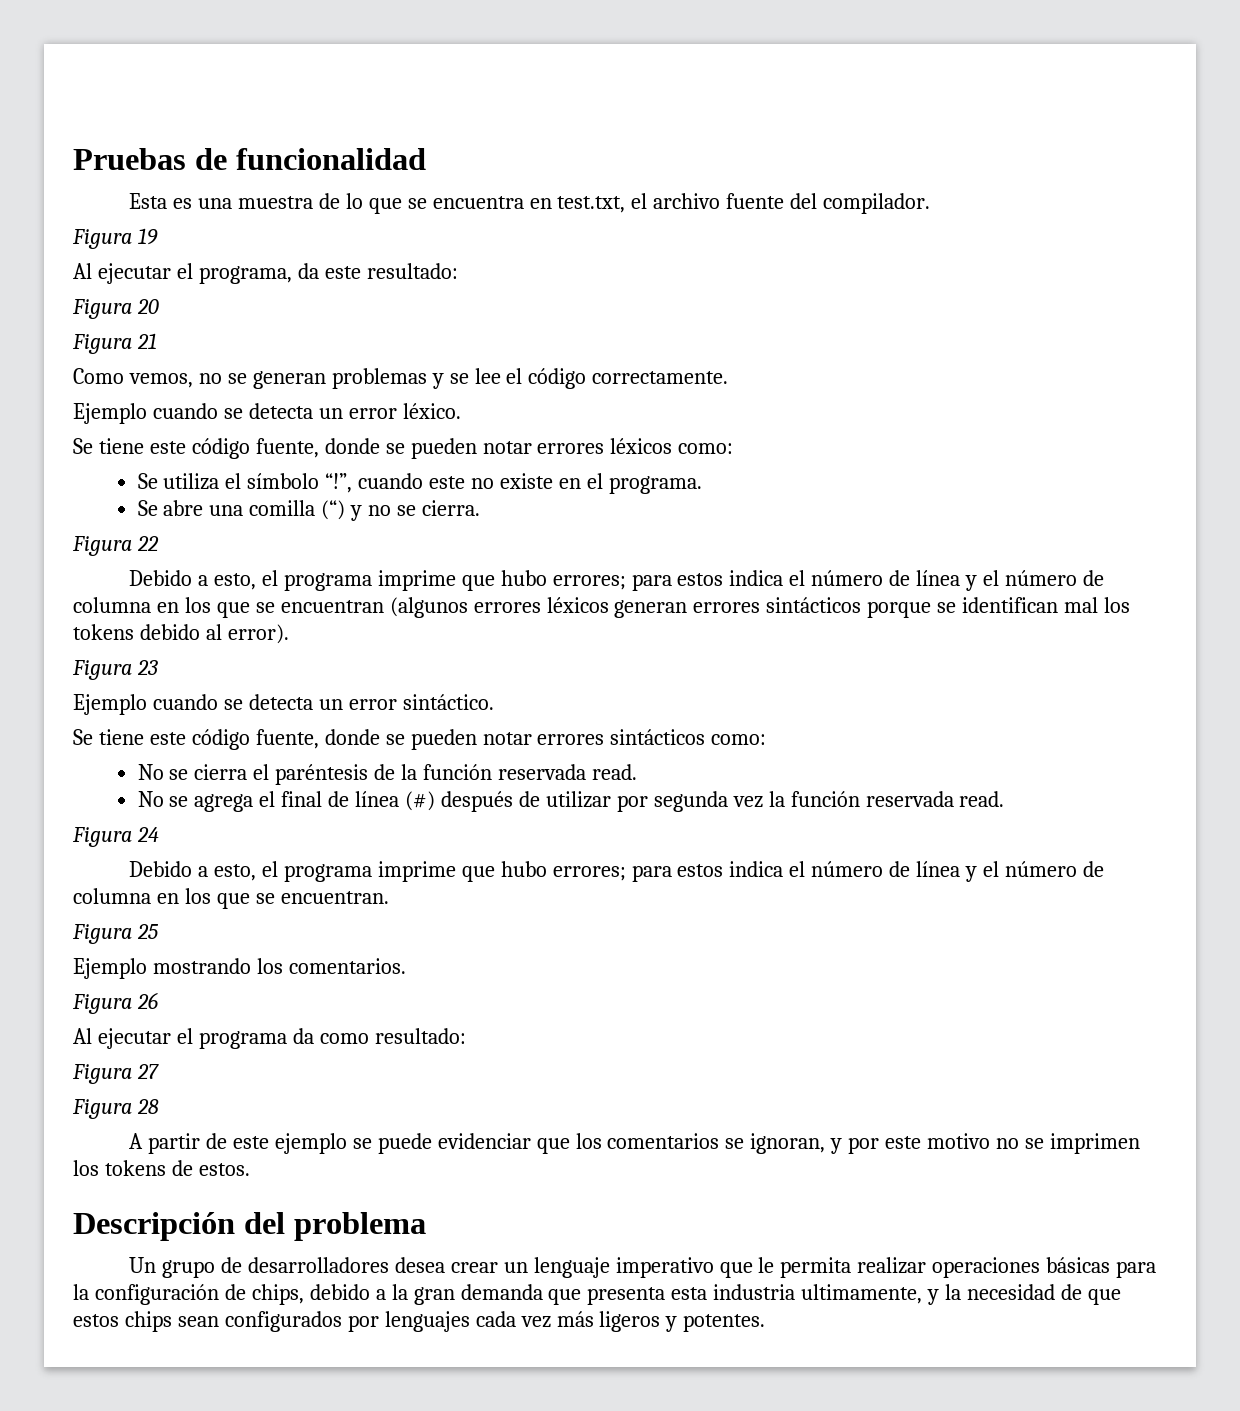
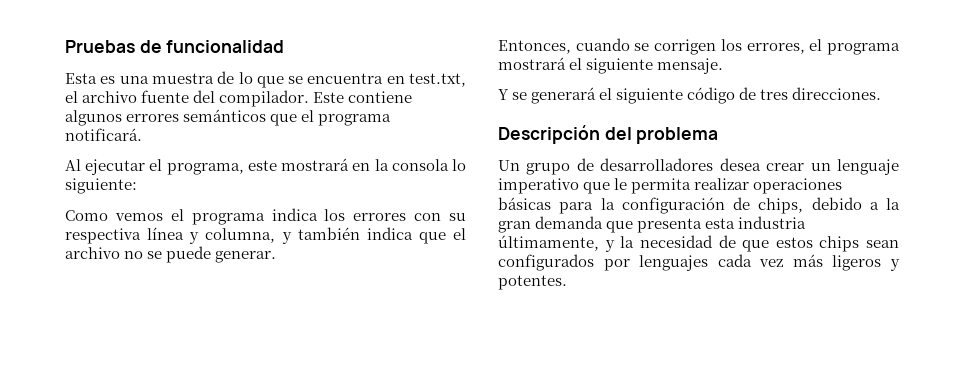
- Esta es una muestra de lo que se encuentra en test.txt, el archivo fuente del compilador.
- Figura 19
- Al ejecutar el programa, da este resultado:
- Figura 20
- Figura 21
- Como vemos, no se generan problemas y se lee el código correctamente.
- Ejemplo cuando se detecta un error léxico.
- Se tiene este código fuente, donde se pueden notar errores léxicos como:
- Se utiliza el símbolo “!”, cuando este no existe en el programa.
- Se abre una comilla (“) y no se cierra.
- Figura 22
- Debido a esto, el programa imprime que hubo errores; para estos indica el número de línea y el número de columna en los que se encuentran (algunos errores léxicos generan errores sintácticos porque se identifican mal los tokens debido al error).
- Figura 23
- Ejemplo cuando se detecta un error sintáctico.
- Se tiene este código fuente, donde se pueden notar errores sintácticos como:
- No se cierra el paréntesis de la función reservada read.
- No se agrega el final de línea (#) después de utilizar por segunda vez la función reservada read.
- Figura 24
- Debido a esto, el programa imprime que hubo errores; para estos indica el número de línea y el número de columna en los que se encuentran.
- Figura 25
- Ejemplo mostrando los comentarios.
- Figura 26
- Al ejecutar el programa da como resultado:
- Figura 27
- Figura 28
- A partir de este ejemplo se puede evidenciar que los comentarios se ignoran, y por este motivo no se imprimen los tokens de estos.
+ Esta es una muestra de lo que se encuentra en test.txt, el archivo fuente del compilador. Este contiene algunos errores semánticos que el programa notificará.
+ Al ejecutar el programa, este mostrará en la consola lo siguiente:
+ Como vemos el programa indica los errores con su respectiva línea y columna, y también indica que el archivo no se puede generar.
+ Entonces, cuando se corrigen los errores, el programa mostrará el siguiente mensaje.
+ Y se generará el siguiente código de tres direcciones.
- Un grupo de desarrolladores desea crear un lenguaje imperativo que le permita realizar operaciones básicas para la configuración de chips, debido a la gran demanda que presenta esta industria ultimamente, y la necesidad de que estos chips sean configurados por lenguajes cada vez más ligeros y potentes.
+ Un grupo de desarrolladores desea crear un lenguaje imperativo que le permita realizar operaciones básicas para la configuración de chips, debido a la gran demanda que presenta esta industria últimamente, y la necesidad de que estos chips sean configurados por lenguajes cada vez más ligeros y potentes.

